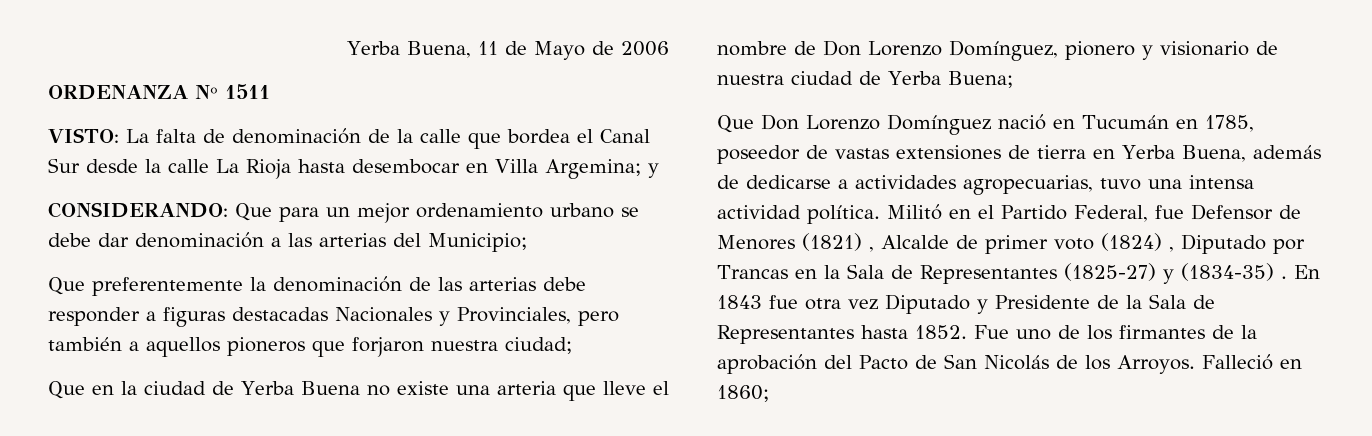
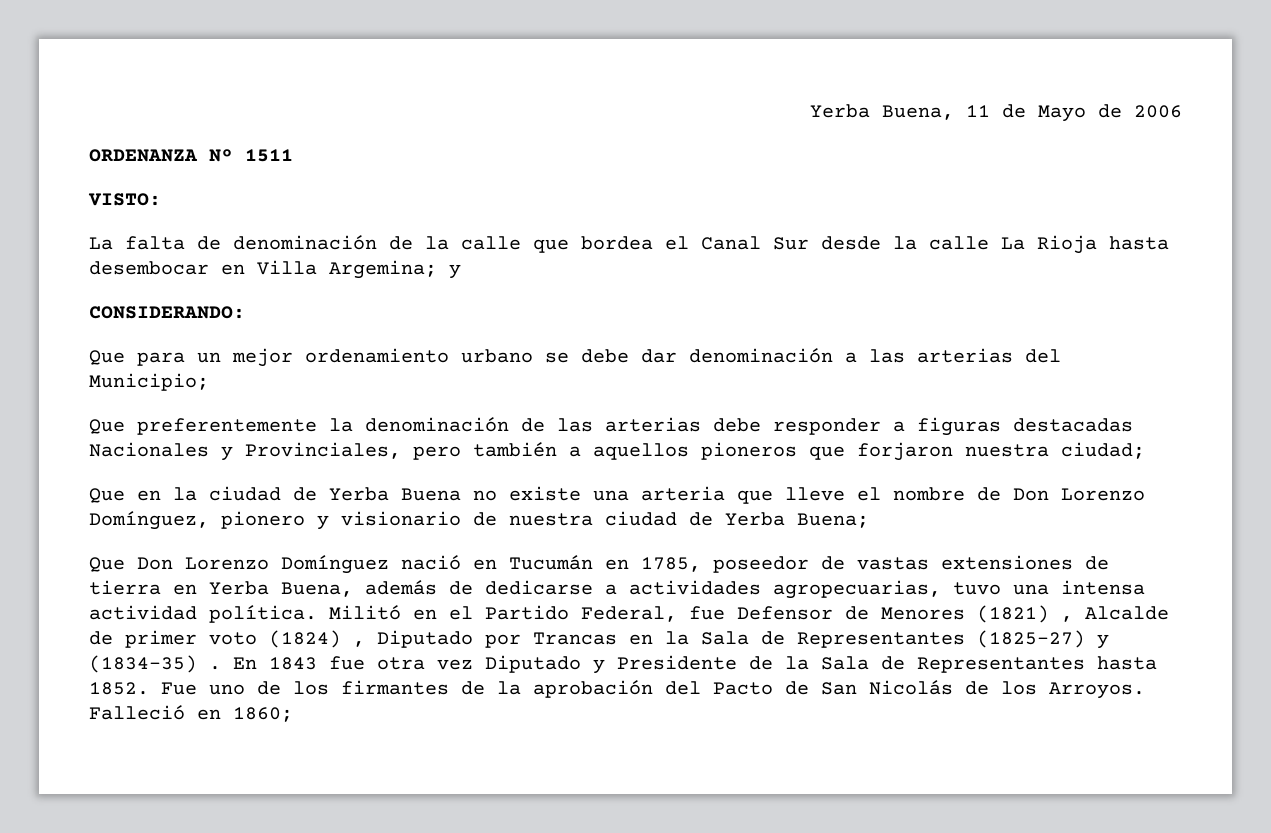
- VISTO: La falta de denominación de la calle que bordea el Canal Sur desde la calle La Rioja hasta desembocar en Villa Argemina; y
+ VISTO:
+ La falta de denominación de la calle que bordea el Canal Sur desde la calle La Rioja hasta desembocar en Villa Argemina; y
- CONSIDERANDO: Que para un mejor ordenamiento urbano se debe dar denominación a las arterias del Municipio;
+ CONSIDERANDO:
+ Que para un mejor ordenamiento urbano se debe dar denominación a las arterias del Municipio;

